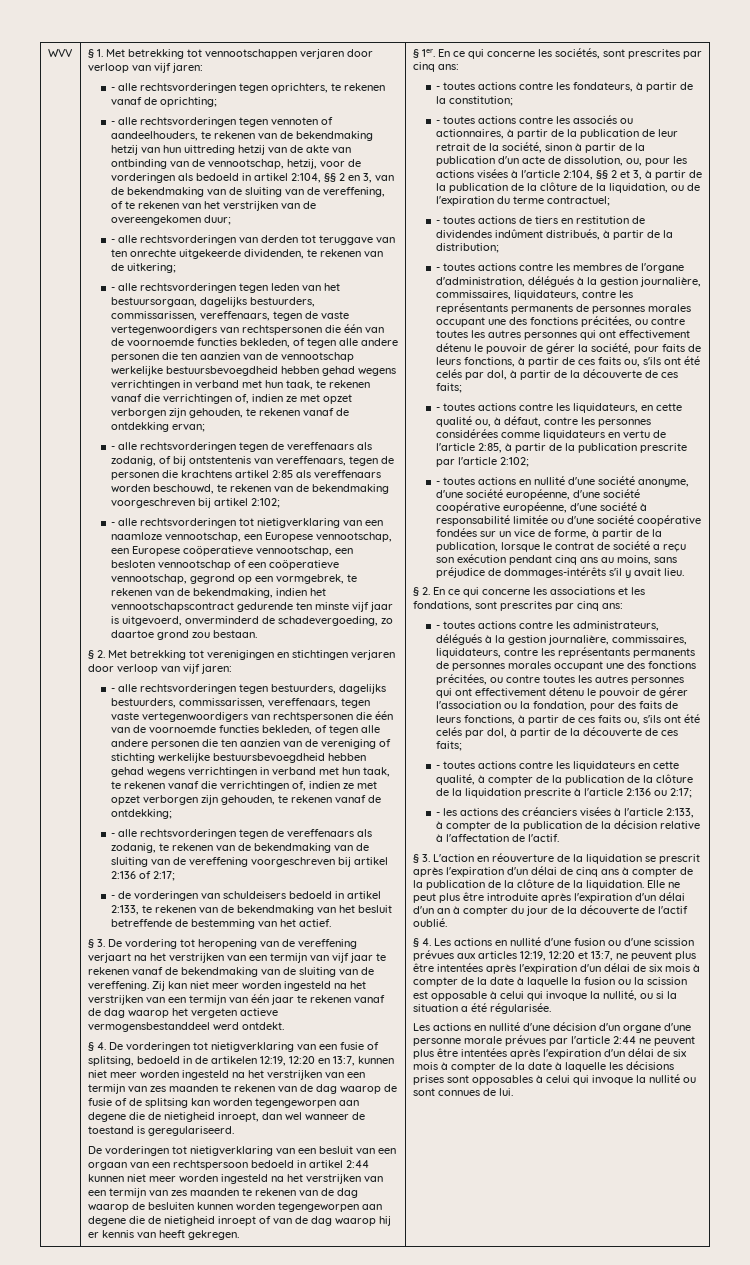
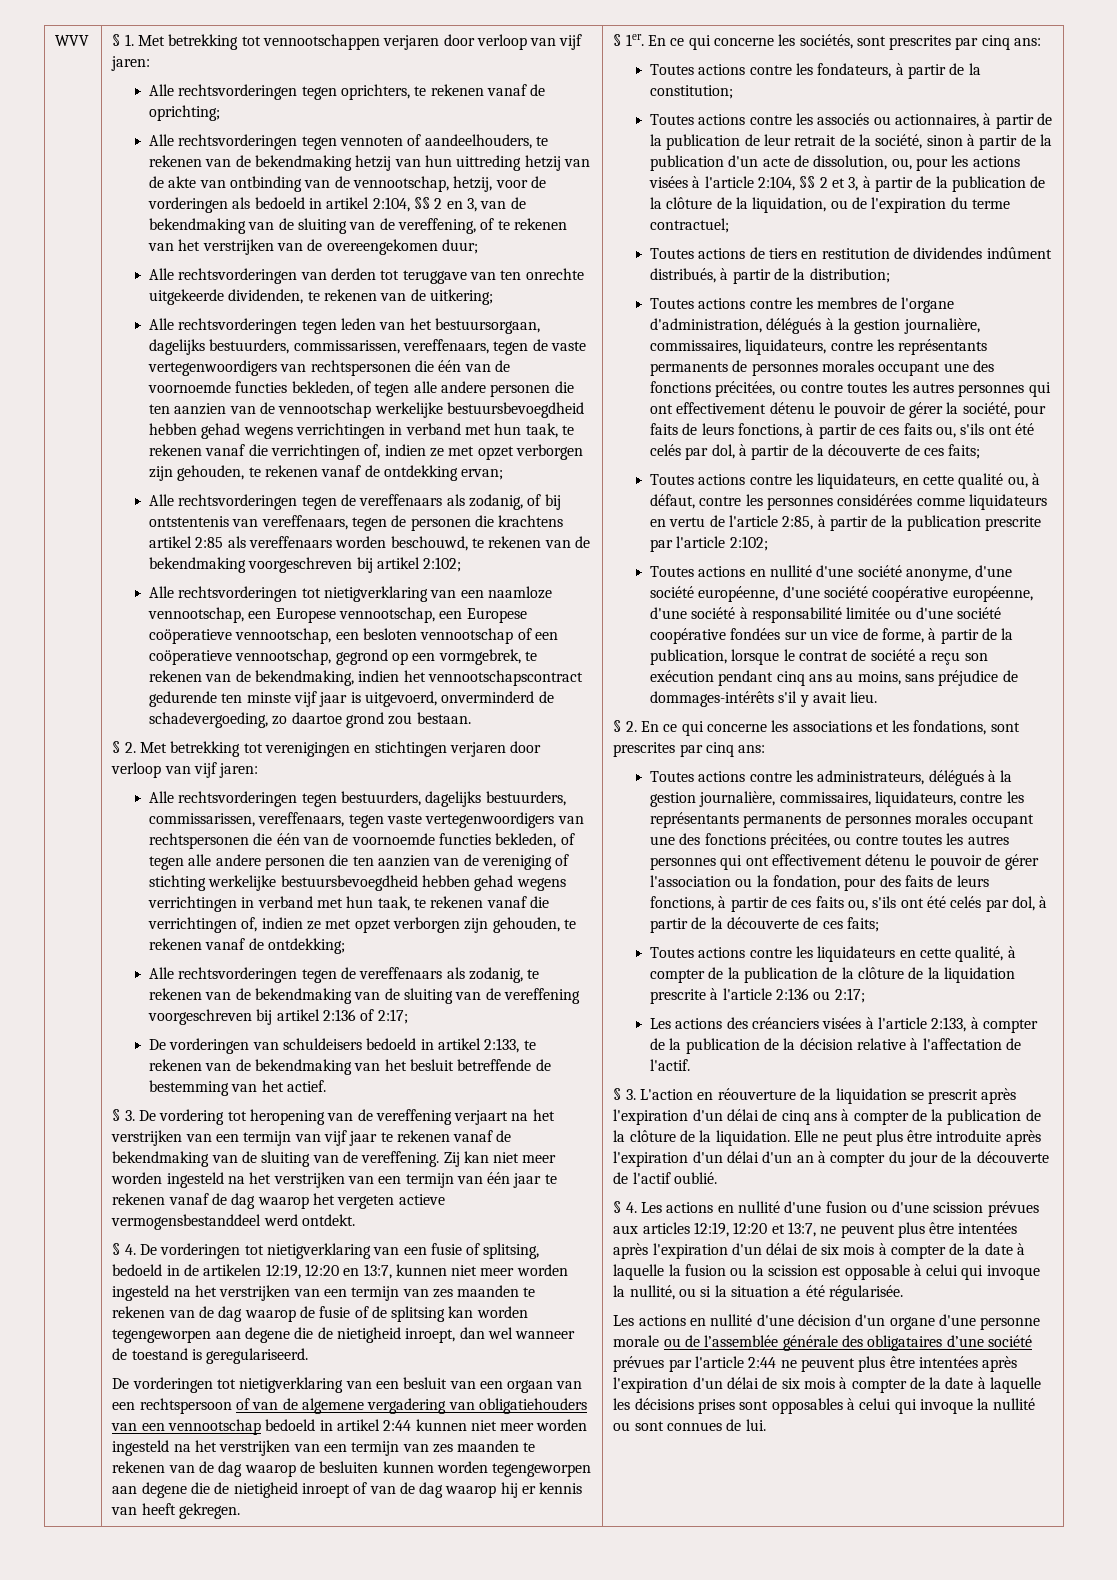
- - alle rechtsvorderingen tegen oprichters, te rekenen vanaf de oprichting;
+ Alle rechtsvorderingen tegen oprichters, te rekenen vanaf de oprichting;
- - alle rechtsvorderingen tegen vennoten of aandeelhouders, te rekenen van de bekendmaking hetzij van hun uittreding hetzij van de akte van ontbinding van de vennootschap, hetzij, voor de vorderingen als bedoeld in artikel 2:104, §§ 2 en 3, van de bekendmaking van de sluiting van de vereffening, of te rekenen van het verstrijken van de overeengekomen duur;
+ Alle rechtsvorderingen tegen vennoten of aandeelhouders, te rekenen van de bekendmaking hetzij van hun uittreding hetzij van de akte van ontbinding van de vennootschap, hetzij, voor de vorderingen als bedoeld in artikel 2:104, §§ 2 en 3, van de bekendmaking van de sluiting van de vereffening, of te rekenen van het verstrijken van de overeengekomen duur;
- - alle rechtsvorderingen van derden tot teruggave van ten onrechte uitgekeerde dividenden, te rekenen van de uitkering;
+ Alle rechtsvorderingen van derden tot teruggave van ten onrechte uitgekeerde dividenden, te rekenen van de uitkering;
- - alle rechtsvorderingen tegen leden van het bestuursorgaan, dagelijks bestuurders, commissarissen, vereffenaars, tegen de vaste vertegenwoordigers van rechtspersonen die één van de voornoemde functies bekleden, of tegen alle andere personen die ten aanzien van de vennootschap werkelijke bestuursbevoegdheid hebben gehad wegens verrichtingen in verband met hun taak, te rekenen vanaf die verrichtingen of, indien ze met opzet verborgen zijn gehouden, te rekenen vanaf de ontdekking ervan;
+ Alle rechtsvorderingen tegen leden van het bestuursorgaan, dagelijks bestuurders, commissarissen, vereffenaars, tegen de vaste vertegenwoordigers van rechtspersonen die één van de voornoemde functies bekleden, of tegen alle andere personen die ten aanzien van de vennootschap werkelijke bestuursbevoegdheid hebben gehad wegens verrichtingen in verband met hun taak, te rekenen vanaf die verrichtingen of, indien ze met opzet verborgen zijn gehouden, te rekenen vanaf de ontdekking ervan;
- - alle rechtsvorderingen tegen de vereffenaars als zodanig, of bij ontstentenis van vereffenaars, tegen de personen die krachtens artikel 2:85 als vereffenaars worden beschouwd, te rekenen van de bekendmaking voorgeschreven bij artikel 2:102;
+ Alle rechtsvorderingen tegen de vereffenaars als zodanig, of bij ontstentenis van vereffenaars, tegen de personen die krachtens artikel 2:85 als vereffenaars worden beschouwd, te rekenen van de bekendmaking voorgeschreven bij artikel 2:102;
- - alle rechtsvorderingen tot nietigverklaring van een naamloze vennootschap, een Europese vennootschap, een Europese coöperatieve vennootschap, een besloten vennootschap of een coöperatieve vennootschap, gegrond op een vormgebrek, te rekenen van de bekendmaking, indien het vennootschapscontract gedurende ten minste vijf jaar is uitgevoerd, onverminderd de schadevergoeding, zo daartoe grond zou bestaan.
+ Alle rechtsvorderingen tot nietigverklaring van een naamloze vennootschap, een Europese vennootschap, een Europese coöperatieve vennootschap, een besloten vennootschap of een coöperatieve vennootschap, gegrond op een vormgebrek, te rekenen van de bekendmaking, indien het vennootschapscontract gedurende ten minste vijf jaar is uitgevoerd, onverminderd de schadevergoeding, zo daartoe grond zou bestaan.
- - alle rechtsvorderingen tegen bestuurders, dagelijks bestuurders, commissarissen, vereffenaars, tegen vaste vertegenwoordigers van rechtspersonen die één van de voornoemde functies bekleden, of tegen alle andere personen die ten aanzien van de vereniging of stichting werkelijke bestuursbevoegdheid hebben gehad wegens verrichtingen in verband met hun taak, te rekenen vanaf die verrichtingen of, indien ze met opzet verborgen zijn gehouden, te rekenen vanaf de ontdekking;
+ Alle rechtsvorderingen tegen bestuurders, dagelijks bestuurders, commissarissen, vereffenaars, tegen vaste vertegenwoordigers van rechtspersonen die één van de voornoemde functies bekleden, of tegen alle andere personen die ten aanzien van de vereniging of stichting werkelijke bestuursbevoegdheid hebben gehad wegens verrichtingen in verband met hun taak, te rekenen vanaf die verrichtingen of, indien ze met opzet verborgen zijn gehouden, te rekenen vanaf de ontdekking;
- - alle rechtsvorderingen tegen de vereffenaars als zodanig, te rekenen van de bekendmaking van de sluiting van de vereffening voorgeschreven bij artikel 2:136 of 2:17;
+ Alle rechtsvorderingen tegen de vereffenaars als zodanig, te rekenen van de bekendmaking van de sluiting van de vereffening voorgeschreven bij artikel 2:136 of 2:17;
- - de vorderingen van schuldeisers bedoeld in artikel 2:133, te rekenen van de bekendmaking van het besluit betreffende de bestemming van het actief.
+ De vorderingen van schuldeisers bedoeld in artikel 2:133, te rekenen van de bekendmaking van het besluit betreffende de bestemming van het actief.
- De vorderingen tot nietigverklaring van een besluit van een orgaan van een rechtspersoon bedoeld in artikel 2:44 kunnen niet meer worden ingesteld na het verstrijken van een termijn van zes maanden te rekenen van de dag waarop de besluiten kunnen worden tegengeworpen aan degene die de nietigheid inroept of van de dag waarop hij er kennis van heeft gekregen.
+ De vorderingen tot nietigverklaring van een besluit van een orgaan van een rechtspersoon of van de algemene vergadering van obligatiehouders van een vennootschap bedoeld in artikel 2:44 kunnen niet meer worden ingesteld na het verstrijken van een termijn van zes maanden te rekenen van de dag waarop de besluiten kunnen worden tegengeworpen aan degene die de nietigheid inroept of van de dag waarop hij er kennis van heeft gekregen.
- - toutes actions contre les fondateurs, à partir de la constitution;
+ Toutes actions contre les fondateurs, à partir de la constitution;
- - toutes actions contre les associés ou actionnaires, à partir de la publication de leur retrait de la société, sinon à partir de la publication d'un acte de dissolution, ou, pour les actions visées à l'article 2:104, §§ 2 et 3, à partir de la publication de la clôture de la liquidation, ou de l'expiration du terme contractuel;
+ Toutes actions contre les associés ou actionnaires, à partir de la publication de leur retrait de la société, sinon à partir de la publication d'un acte de dissolution, ou, pour les actions visées à l'article 2:104, §§ 2 et 3, à partir de la publication de la clôture de la liquidation, ou de l'expiration du terme contractuel;
- - toutes actions de tiers en restitution de dividendes indûment distribués, à partir de la distribution;
+ Toutes actions de tiers en restitution de dividendes indûment distribués, à partir de la distribution;
- - toutes actions contre les membres de l'organe d'administration, délégués à la gestion journalière, commissaires, liquidateurs, contre les représentants permanents de personnes morales occupant une des fonctions précitées, ou contre toutes les autres personnes qui ont effectivement détenu le pouvoir de gérer la société, pour faits de leurs fonctions, à partir de ces faits ou, s'ils ont été celés par dol, à partir de la découverte de ces faits;
+ Toutes actions contre les membres de l'organe d'administration, délégués à la gestion journalière, commissaires, liquidateurs, contre les représentants permanents de personnes morales occupant une des fonctions précitées, ou contre toutes les autres personnes qui ont effectivement détenu le pouvoir de gérer la société, pour faits de leurs fonctions, à partir de ces faits ou, s'ils ont été celés par dol, à partir de la découverte de ces faits;
- - toutes actions contre les liquidateurs, en cette qualité ou, à défaut, contre les personnes considérées comme liquidateurs en vertu de l'article 2:85, à partir de la publication prescrite par l'article 2:102;
+ Toutes actions contre les liquidateurs, en cette qualité ou, à défaut, contre les personnes considérées comme liquidateurs en vertu de l'article 2:85, à partir de la publication prescrite par l'article 2:102;
- - toutes actions en nullité d'une société anonyme, d'une société européenne, d'une société coopérative européenne, d'une société à responsabilité limitée ou d'une société coopérative fondées sur un vice de forme, à partir de la publication, lorsque le contrat de société a reçu son exécution pendant cinq ans au moins, sans préjudice de dommages-intérêts s'il y avait lieu.
+ Toutes actions en nullité d'une société anonyme, d'une société européenne, d'une société coopérative européenne, d'une société à responsabilité limitée ou d'une société coopérative fondées sur un vice de forme, à partir de la publication, lorsque le contrat de société a reçu son exécution pendant cinq ans au moins, sans préjudice de dommages-intérêts s'il y avait lieu.
- - toutes actions contre les administrateurs, délégués à la gestion journalière, commissaires, liquidateurs, contre les représentants permanents de personnes morales occupant une des fonctions précitées, ou contre toutes les autres personnes qui ont effectivement détenu le pouvoir de gérer l'association ou la fondation, pour des faits de leurs fonctions, à partir de ces faits ou, s'ils ont été celés par dol, à partir de la découverte de ces faits;
+ Toutes actions contre les administrateurs, délégués à la gestion journalière, commissaires, liquidateurs, contre les représentants permanents de personnes morales occupant une des fonctions précitées, ou contre toutes les autres personnes qui ont effectivement détenu le pouvoir de gérer l'association ou la fondation, pour des faits de leurs fonctions, à partir de ces faits ou, s'ils ont été celés par dol, à partir de la découverte de ces faits;
- - toutes actions contre les liquidateurs en cette qualité, à compter de la publication de la clôture de la liquidation prescrite à l'article 2:136 ou 2:17;
+ Toutes actions contre les liquidateurs en cette qualité, à compter de la publication de la clôture de la liquidation prescrite à l'article 2:136 ou 2:17;
- - les actions des créanciers visées à l'article 2:133, à compter de la publication de la décision relative à l'affectation de l'actif.
+ Les actions des créanciers visées à l'article 2:133, à compter de la publication de la décision relative à l'affectation de l'actif.
- Les actions en nullité d'une décision d'un organe d'une personne morale prévues par l'article 2:44 ne peuvent plus être intentées après l'expiration d'un délai de six mois à compter de la date à laquelle les décisions prises sont opposables à celui qui invoque la nullité ou sont connues de lui.
+ Les actions en nullité d'une décision d'un organe d'une personne morale ou de l’assemblée générale des obligataires d’une société prévues par l'article 2:44 ne peuvent plus être intentées après l'expiration d'un délai de six mois à compter de la date à laquelle les décisions prises sont opposables à celui qui invoque la nullité ou sont connues de lui.

